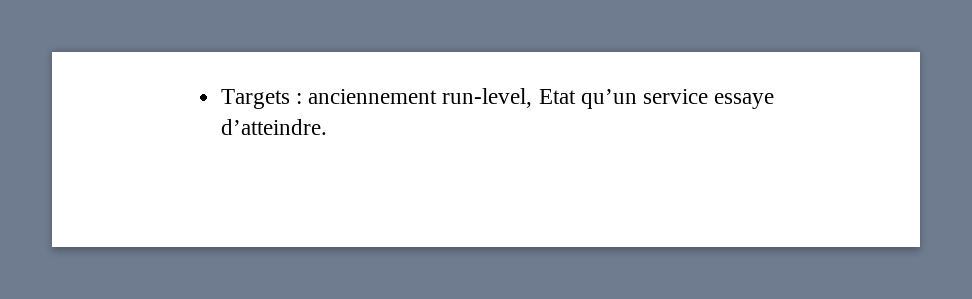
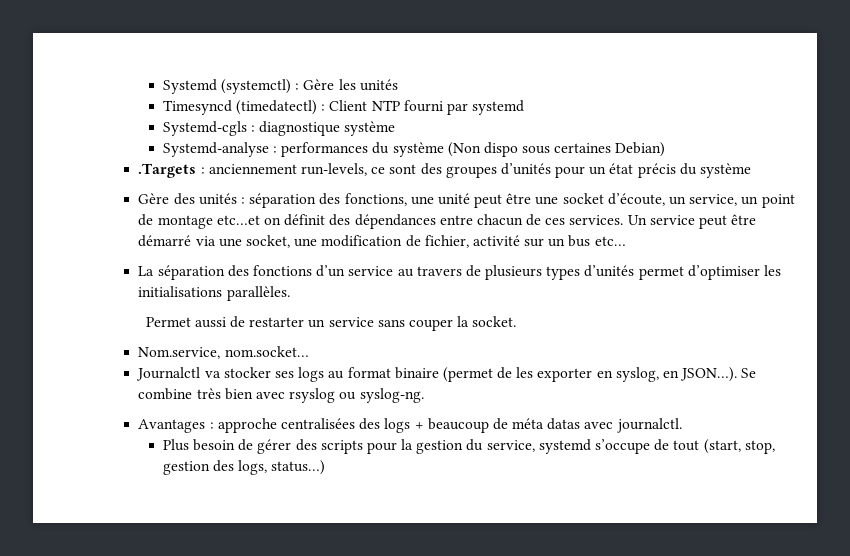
- Targets : anciennement run-level, Etat qu’un service essaye d’atteindre.
+ Systemd (systemctl) : Gère les unités
+ Timesyncd (timedatectl) : Client NTP fourni par systemd
+ Systemd-cgls : diagnostique système
+ Systemd-analyse : performances du système (Non dispo sous certaines Debian)
+ .Targets : anciennement run-levels, ce sont des groupes d’unités pour un état précis du système
+ Gère des unités : séparation des fonctions, une unité peut être une socket d’écoute, un service, un point de montage etc…et on définit des dépendances entre chacun de ces services. Un service peut être démarré via une socket, une modification de fichier, activité sur un bus etc…
+ La séparation des fonctions d’un service au travers de plusieurs types d’unités permet d’optimiser les initialisations parallèles.
+ Permet aussi de restarter un service sans couper la socket.
+ Nom.service, nom.socket…
+ Journalctl va stocker ses logs au format binaire (permet de les exporter en syslog, en JSON…). Se combine très bien avec rsyslog ou syslog-ng.
+ Avantages : approche centralisées des logs + beaucoup de méta datas avec journalctl.
+ Plus besoin de gérer des scripts pour la gestion du service, systemd s’occupe de tout (start, stop, gestion des logs, status…)

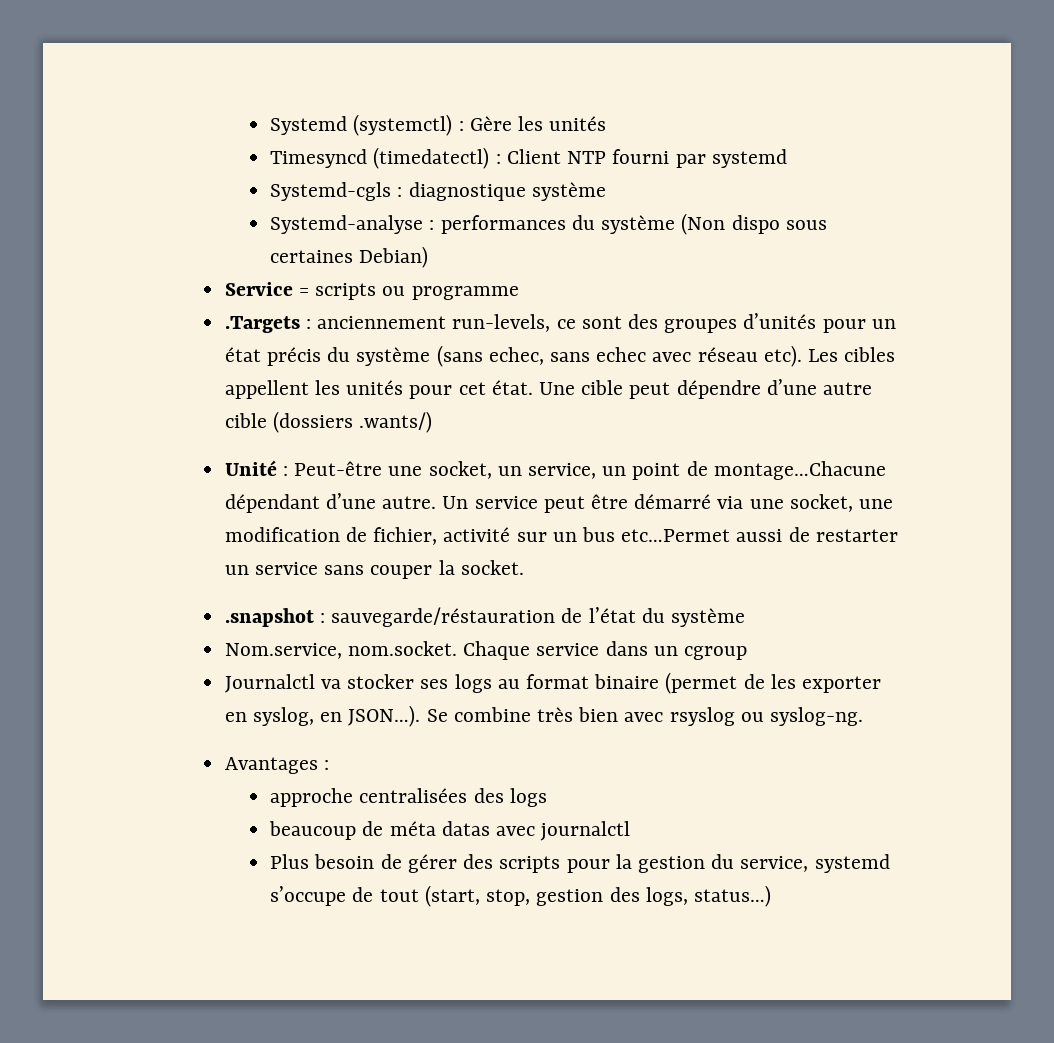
+ Service = scripts ou programme
- .Targets : anciennement run-levels, ce sont des groupes d’unités pour un état précis du système
- Gère des unités : séparation des fonctions, une unité peut être une socket d’écoute, un service, un point de montage etc…et on définit des dépendances entre chacun de ces services.
+ .Targets : anciennement run-levels, ce sont des groupes d’unités pour un état précis du système (sans echec, sans echec avec réseau etc). Les cibles appellent les unités pour cet état. Une cible peut dépendre d’une autre cible (dossiers .wants/)
+ Unité : Peut-être une socket, un service, un point de montage…Chacune dépendant d’une autre.
- Un service peut être démarré via une socket, une modification de fichier, activité sur un bus etc…
- La séparation des fonctions d’un service au travers de plusieurs types d’unités permet d’optimiser les initialisations parallèles.
- Permet aussi de restarter un service sans couper la socket.
+ Un service peut être démarré via une socket, une modification de fichier, activité sur un bus etc…Permet aussi de restarter un service sans couper la socket.
- Nom.service, nom.socket…
+ .snapshot : sauvegarde/réstauration de l’état du système
+ Nom.service, nom.socket. Chaque service dans un cgroup
- Avantages : approche centralisées des logs + beaucoup de méta datas avec journalctl.
+ Avantages :
+ approche centralisées des logs
+ beaucoup de méta datas avec journalctl

